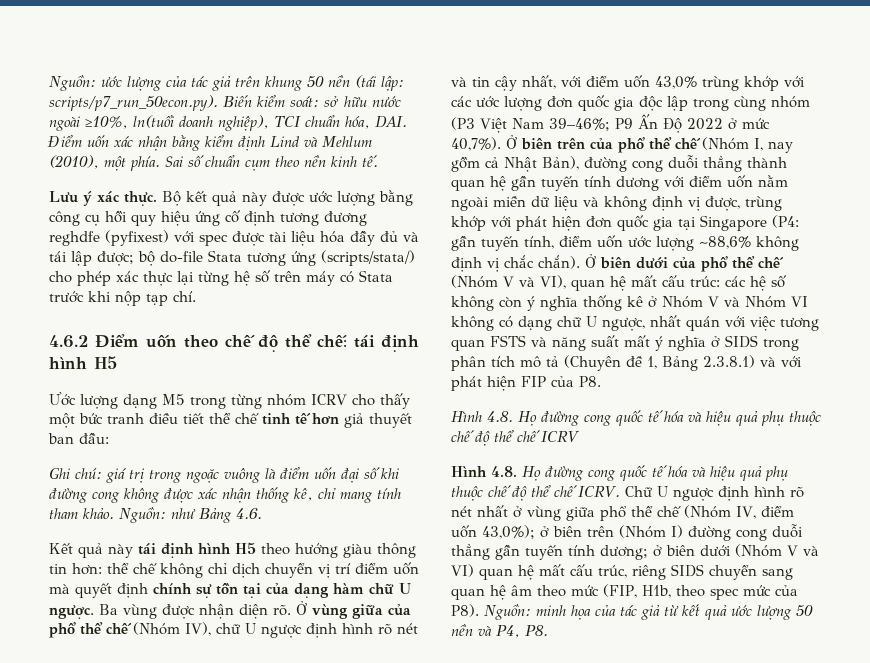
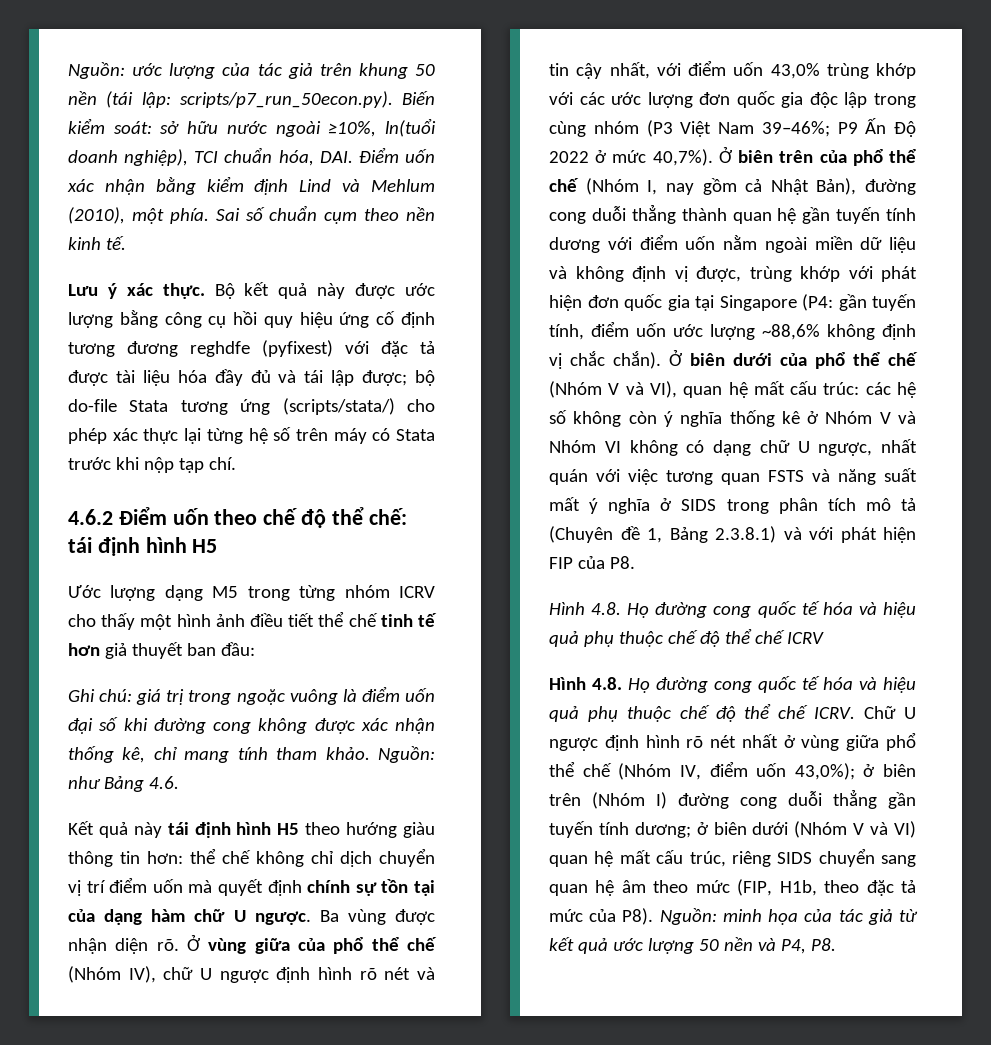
- Bộ kết quả này được ước lượng bằng công cụ hồi quy hiệu ứng cố định tương đương reghdfe (pyfixest) với spec được tài liệu hóa đầy đủ và tái lập được; bộ do-file Stata tương ứng (scripts/stata/) cho phép xác thực lại từng hệ số trên máy có Stata trước khi nộp tạp chí.
+ Bộ kết quả này được ước lượng bằng công cụ hồi quy hiệu ứng cố định tương đương reghdfe (pyfixest) với đặc tả được tài liệu hóa đầy đủ và tái lập được; bộ do-file Stata tương ứng (scripts/stata/) cho phép xác thực lại từng hệ số trên máy có Stata trước khi nộp tạp chí.
- Ước lượng dạng M5 trong từng nhóm ICRV cho thấy một bức tranh điều tiết thể chế tinh tế hơn giả thuyết ban đầu:
+ Ước lượng dạng M5 trong từng nhóm ICRV cho thấy một hình ảnh điều tiết thể chế tinh tế hơn giả thuyết ban đầu:
- ở biên dưới (Nhóm V và VI) quan hệ mất cấu trúc, riêng SIDS chuyển sang quan hệ âm theo mức (FIP, H1b, theo spec mức của P8). Nguồn:
+ ở biên dưới (Nhóm V và VI) quan hệ mất cấu trúc, riêng SIDS chuyển sang quan hệ âm theo mức (FIP, H1b, theo đặc tả mức của P8). Nguồn:

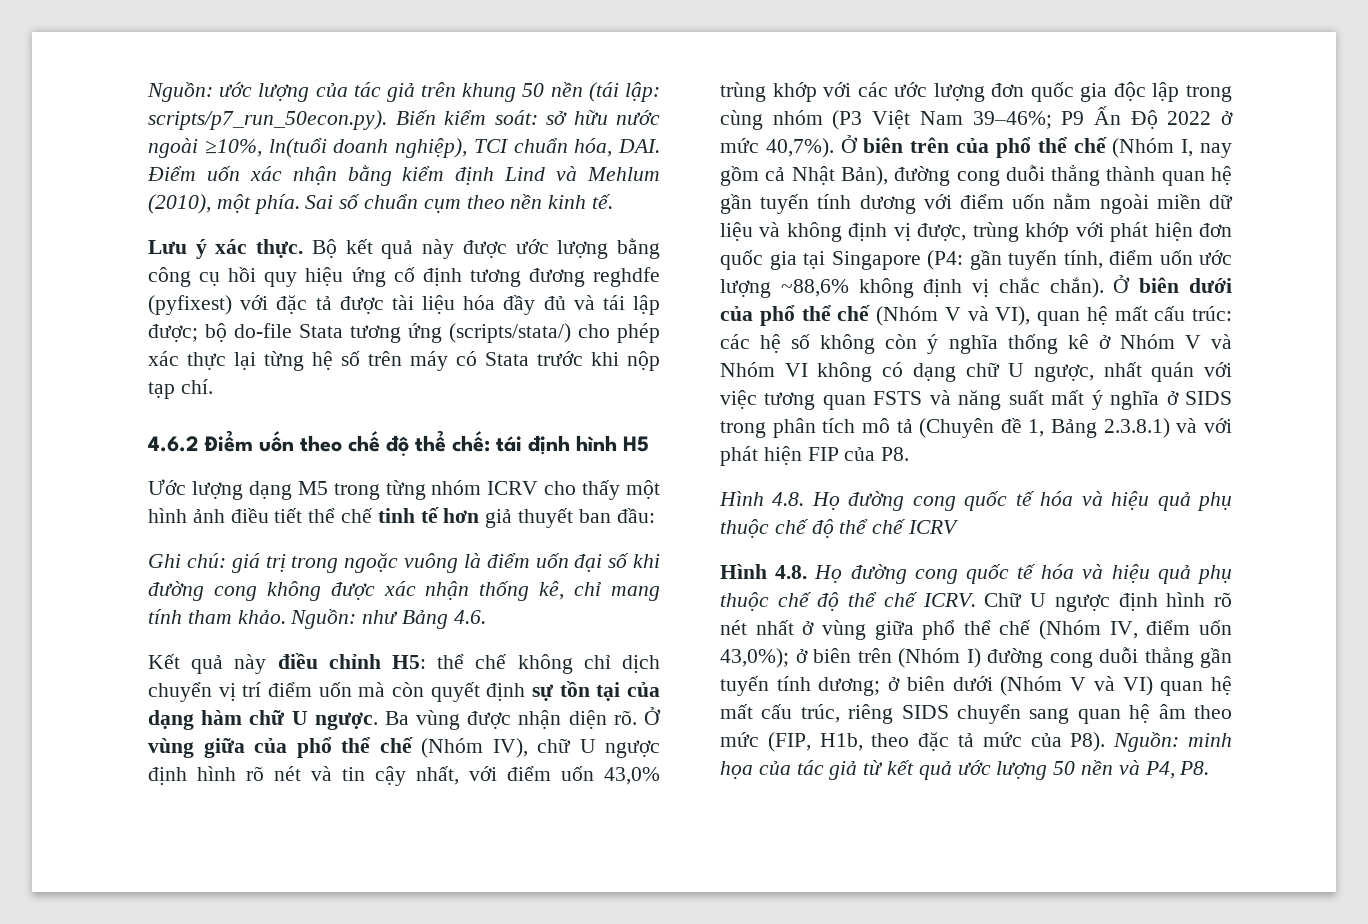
- Kết quả này tái định hình H5 theo hướng giàu thông tin hơn: thể chế không chỉ dịch chuyển vị trí điểm uốn mà quyết định chính sự tồn tại của dạng hàm chữ U ngược.
+ Kết quả này điều chỉnh H5: thể chế không chỉ dịch chuyển vị trí điểm uốn mà còn quyết định sự tồn tại của dạng hàm chữ U ngược.

